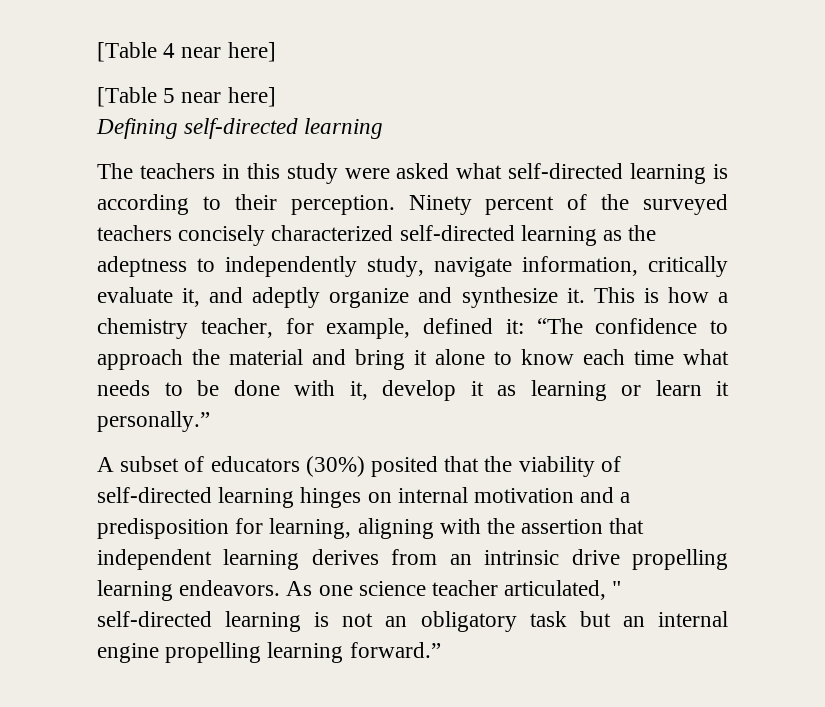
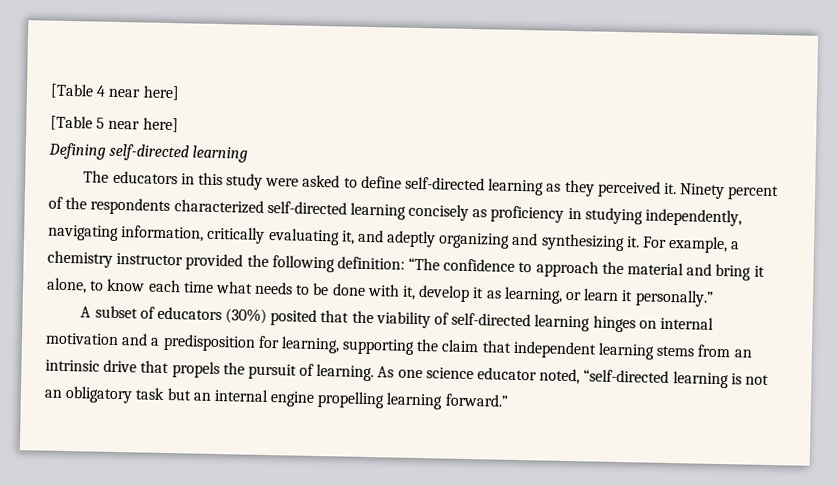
- The teachers in this study were asked what self-directed learning is according to their perception. Ninety percent of the surveyed teachers concisely characterized self-directed learning as the adeptness to independently study, navigate information, critically evaluate it, and adeptly organize and synthesize it. This is how a chemistry teacher, for example, defined it: “The confidence to approach the material and bring it alone to know each time what needs to be done with it, develop it as learning or learn it personally.”
+ The educators in this study were asked to define self-directed learning as they perceived it. Ninety percent of the respondents characterized self-directed learning concisely as proficiency in studying independently, navigating information, critically evaluating it, and adeptly organizing and synthesizing it. For example, a chemistry instructor provided the following definition: “The confidence to approach the material and bring it alone, to know each time what needs to be done with it, develop it as learning, or learn it personally.”
- A subset of educators (30%) posited that the viability of self-directed learning hinges on internal motivation and a predisposition for learning, aligning with the assertion that independent learning derives from an intrinsic drive propelling learning endeavors. As one science teacher articulated, " self-directed learning is not an obligatory task but an internal engine propelling learning forward.”
+ A subset of educators (30%) posited that the viability of self-directed learning hinges on internal motivation and a predisposition for learning, supporting the claim that independent learning stems from an intrinsic drive that propels the pursuit of learning. As one science educator noted, “self-directed learning is not an obligatory task but an internal engine propelling learning forward.”

